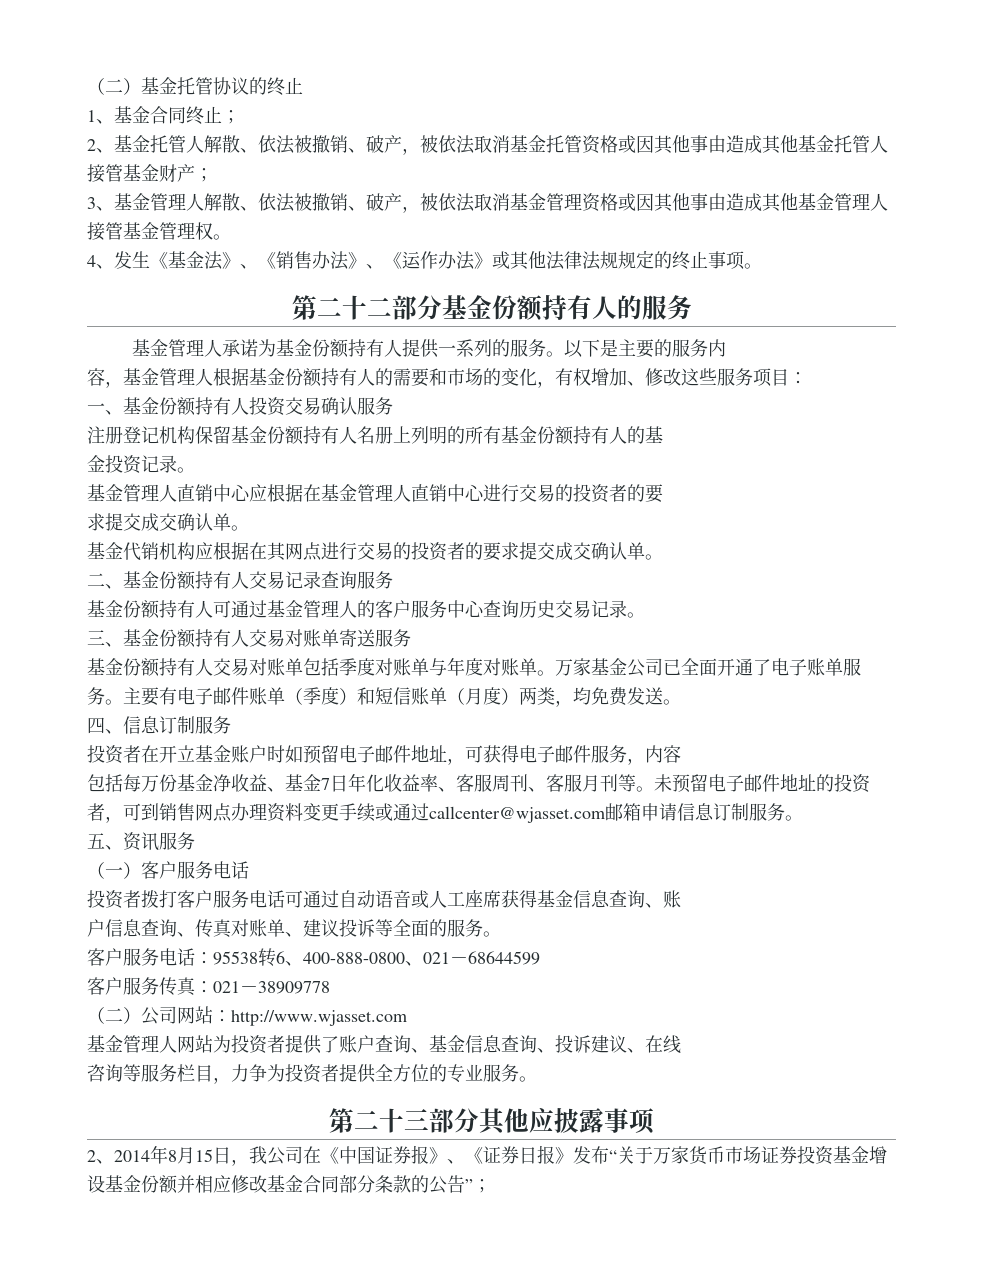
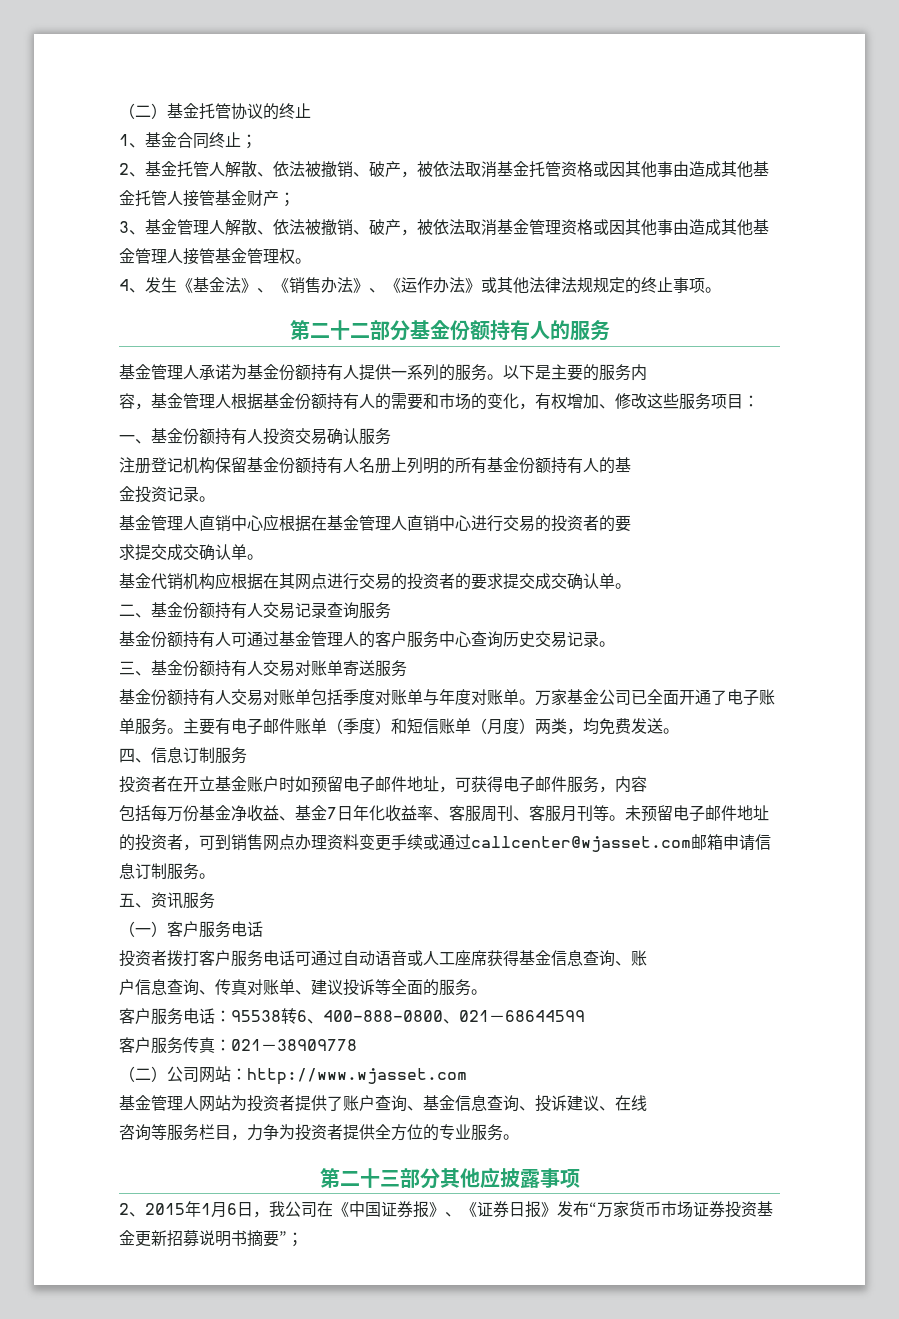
- 2、2014年8月15日，我公司在《中国证券报》、《证券日报》发布“关于万家货币市场证券投资基金增设基金份额并相应修改基金合同部分条款的公告”；
+ 2、2015年1月6日，我公司在《中国证券报》、《证券日报》发布“万家货币市场证券投资基金更新招募说明书摘要”；

